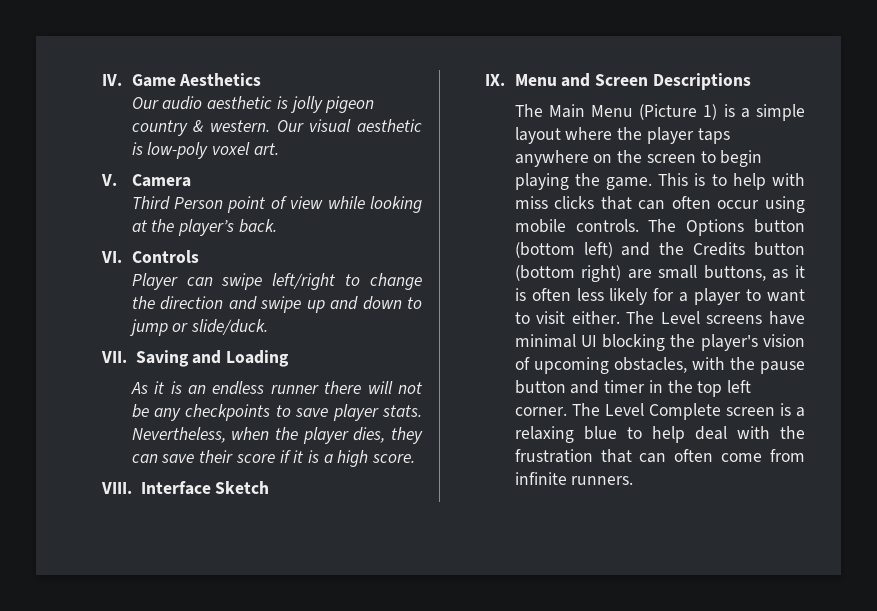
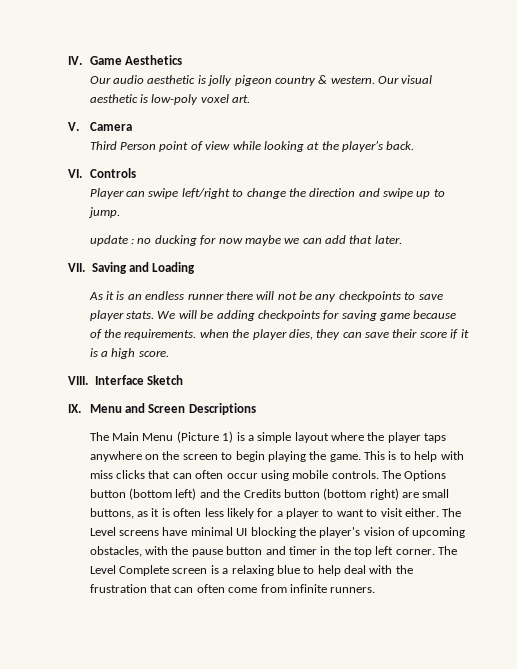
- Player can swipe left/right to change the direction and swipe up and down to jump or slide/duck.
+ Player can swipe left/right to change the direction and swipe up to jump.
+ update : no ducking for now maybe we can add that later.
- Nevertheless, when the player dies, they can save their score if it is a high score.
+ We will be adding checkpoints for saving game because of the requirements. when the player dies, they can save their score if it is a high score.

